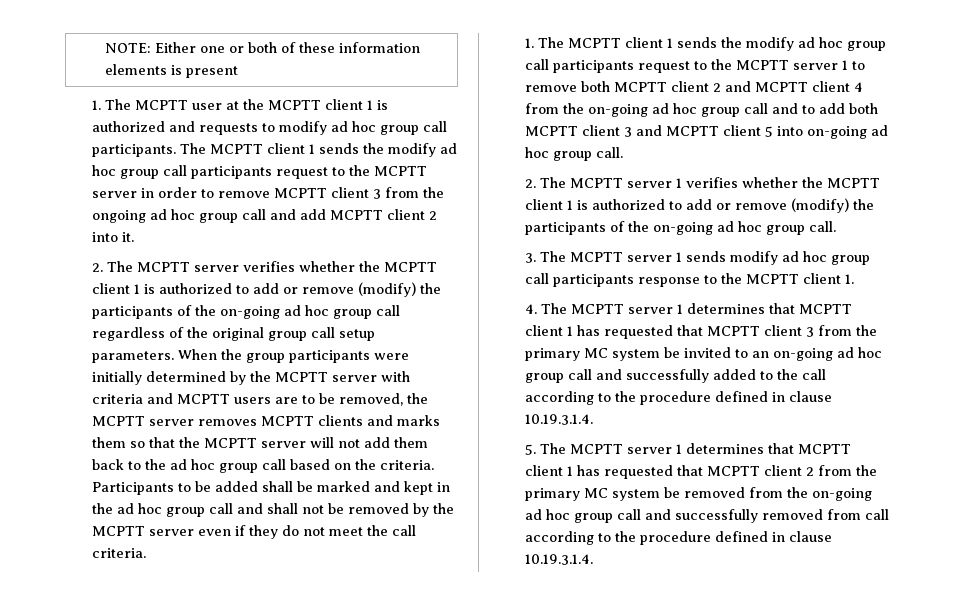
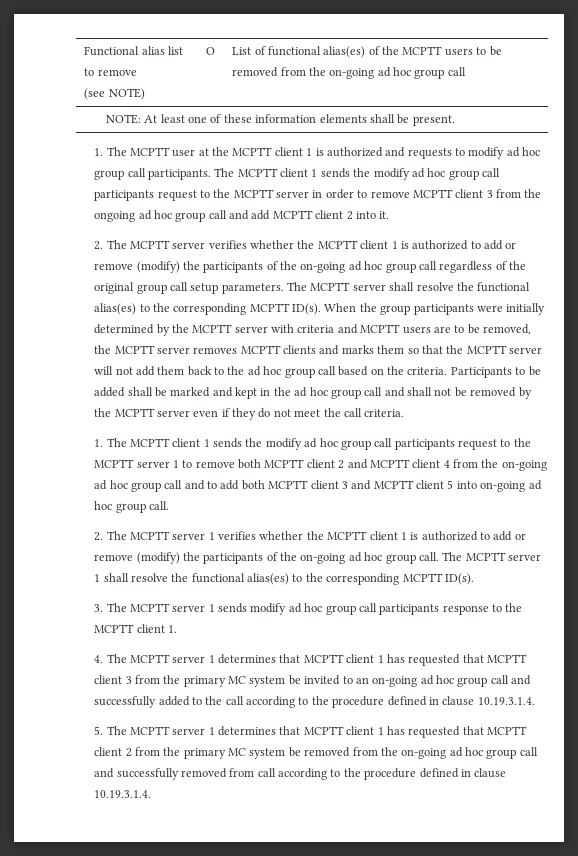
- NOTE: Either one or both of these information elements is present
+ Functional alias list to remove
+ (see NOTE) | O | List of functional alias(es) of the MCPTT users to be removed from the on-going ad hoc group call
+ NOTE: At least one of these information elements shall be present.
+ The MCPTT server shall resolve the functional alias(es) to the corresponding MCPTT ID(s).
+ The MCPTT server 1 shall resolve the functional alias(es) to the corresponding MCPTT ID(s).

